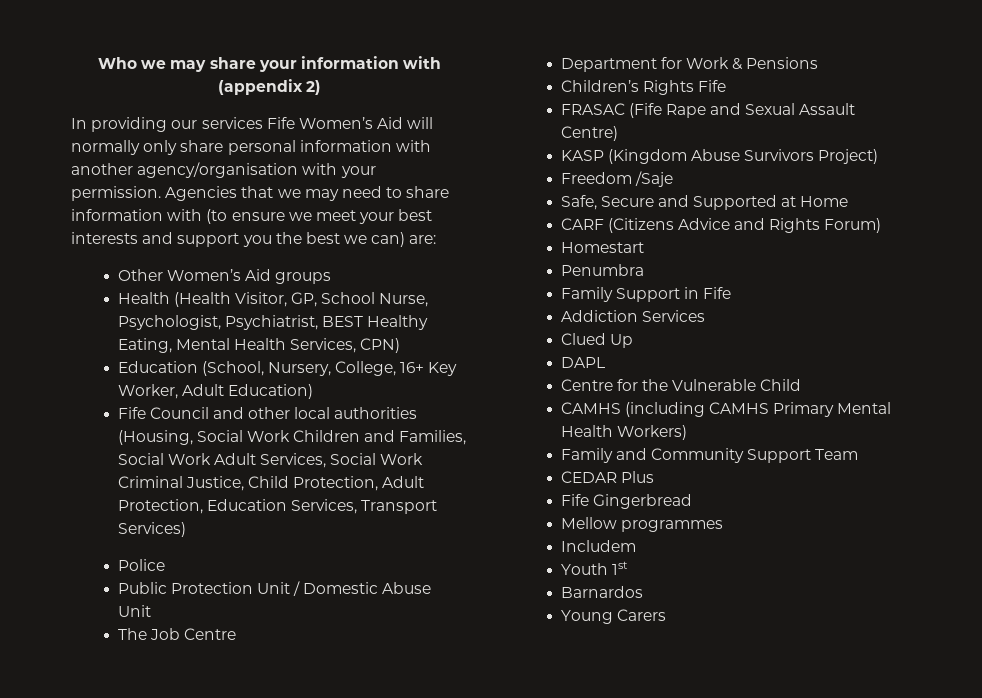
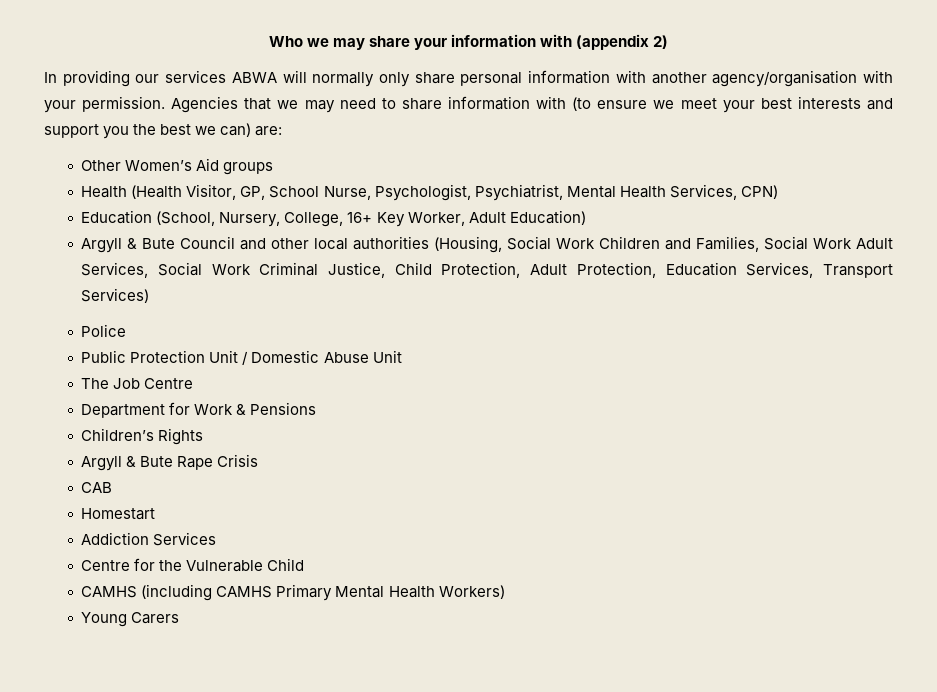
- In providing our services Fife Women’s Aid will normally only share personal information with another agency/organisation with your permission.
+ In providing our services ABWA will normally only share personal information with another agency/organisation with your permission.
- Health (Health Visitor, GP, School Nurse, Psychologist, Psychiatrist, BEST Healthy Eating, Mental Health Services, CPN)
+ Health (Health Visitor, GP, School Nurse, Psychologist, Psychiatrist, Mental Health Services, CPN)
- Fife Council and other local authorities (Housing, Social Work Children and Families, Social Work Adult Services, Social Work Criminal Justice, Child Protection, Adult Protection, Education Services, Transport Services)
+ Argyll & Bute Council and other local authorities (Housing, Social Work Children and Families, Social Work Adult Services, Social Work Criminal Justice, Child Protection, Adult Protection, Education Services, Transport Services)
- Children’s Rights Fife
- FRASAC (Fife Rape and Sexual Assault Centre)
- KASP (Kingdom Abuse Survivors Project)
- Freedom /Saje
- Safe, Secure and Supported at Home
- CARF (Citizens Advice and Rights Forum)
+ Children’s Rights
+ Argyll & Bute Rape Crisis
+ CAB
  Homestart
- Penumbra
- Family Support in Fife
- Clued Up
- DAPL
- Family and Community Support Team
- CEDAR Plus
- Fife Gingerbread
- Mellow programmes
- Includem
- Youth 1st
- Barnardos

